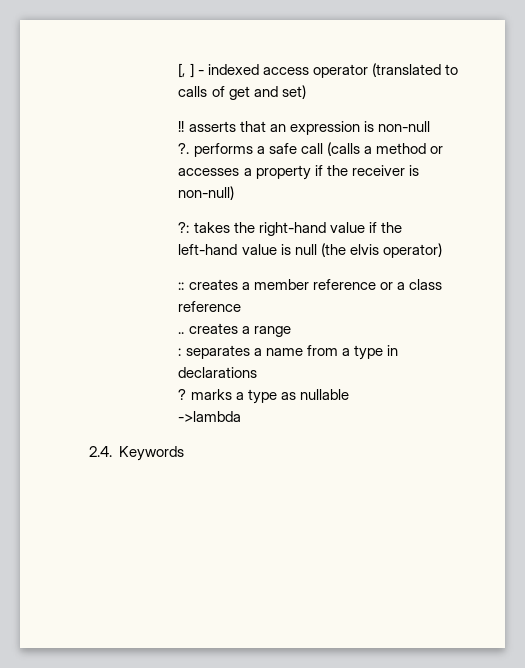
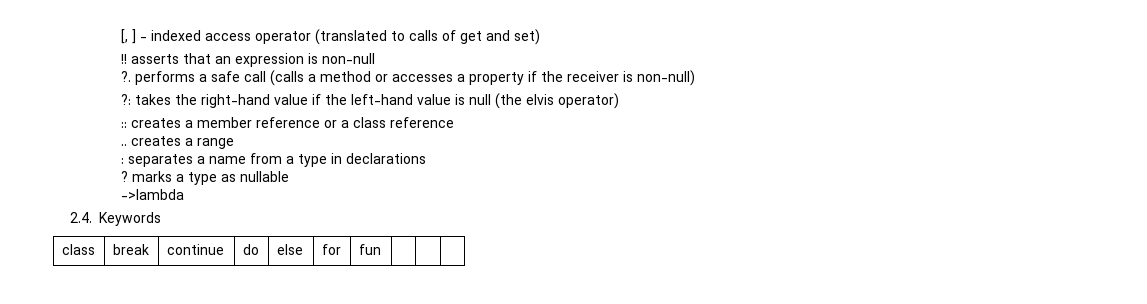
+ class | break | continue | do | else | for | fun | | |

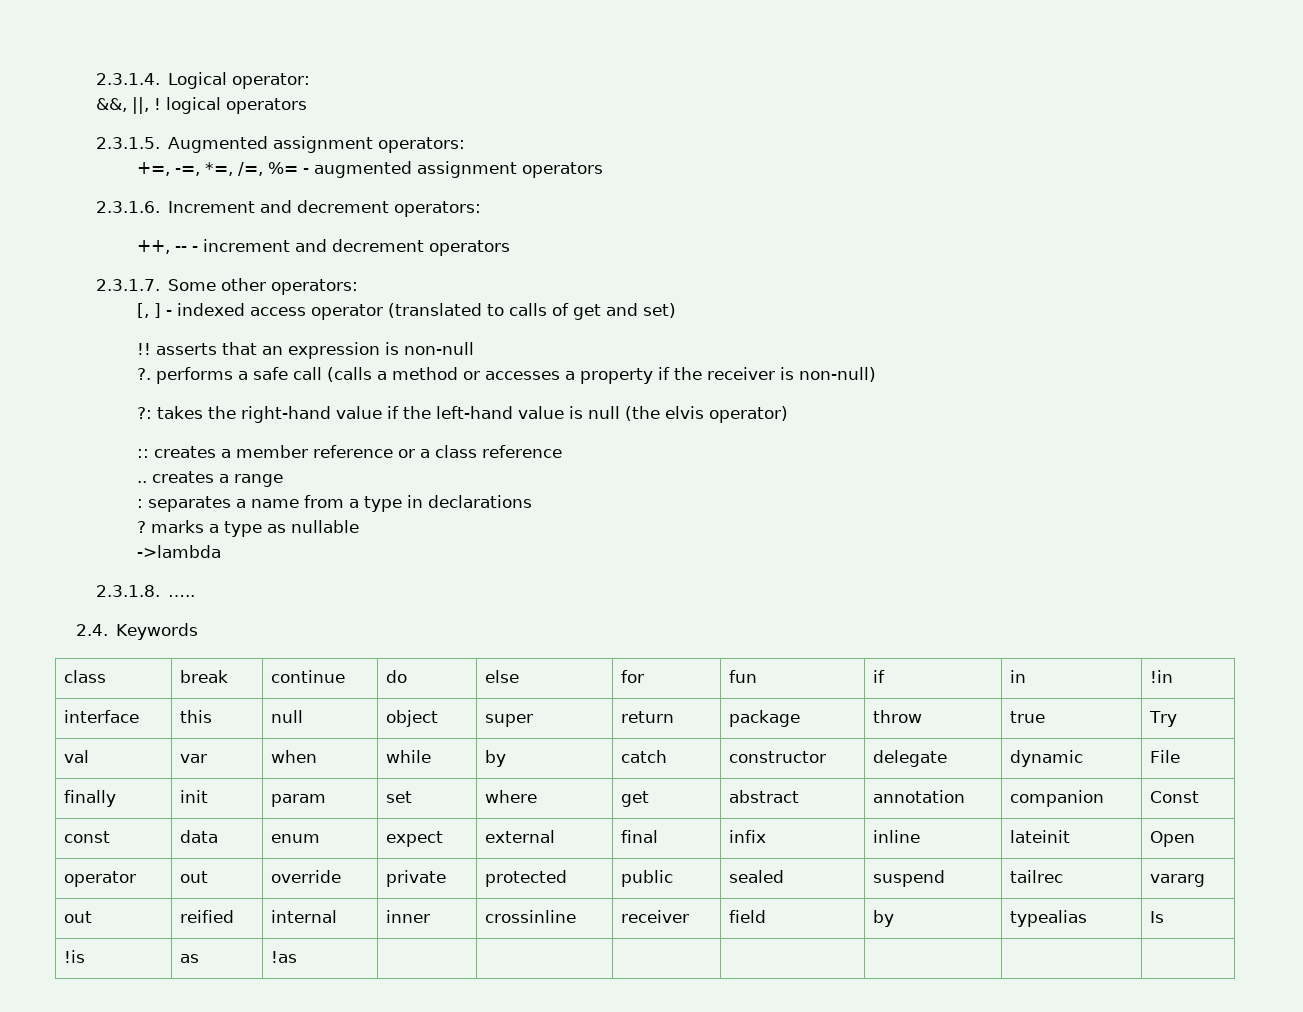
+ 2.3.1.4. Logical operator:
+ &&, ||, ! logical operators
+ 2.3.1.5. Augmented assignment operators:
+ +=, -=, *=, /=, %= - augmented assignment operators
+ 2.3.1.6. Increment and decrement operators:
+ ++, -- - increment and decrement operators
+ 2.3.1.7. Some other operators:
+ 2.3.1.8. …..
- class | break | continue | do | else | for | fun | | |
+ class | break | continue | do | else | for | fun | if | in | !in
+ interface | this | null | object | super | return | package | throw | true | Try
+ val | var | when | while | by | catch | constructor | delegate | dynamic | File
+ finally | init | param | set | where | get | abstract | annotation | companion | Const
+ const | data | enum | expect | external | final | infix | inline | lateinit | Open
+ operator | out | override | private | protected | public | sealed | suspend | tailrec | vararg
+ out | reified | internal | inner | crossinline | receiver | field | by | typealias | Is
+ !is | as | !as | | | | | | |

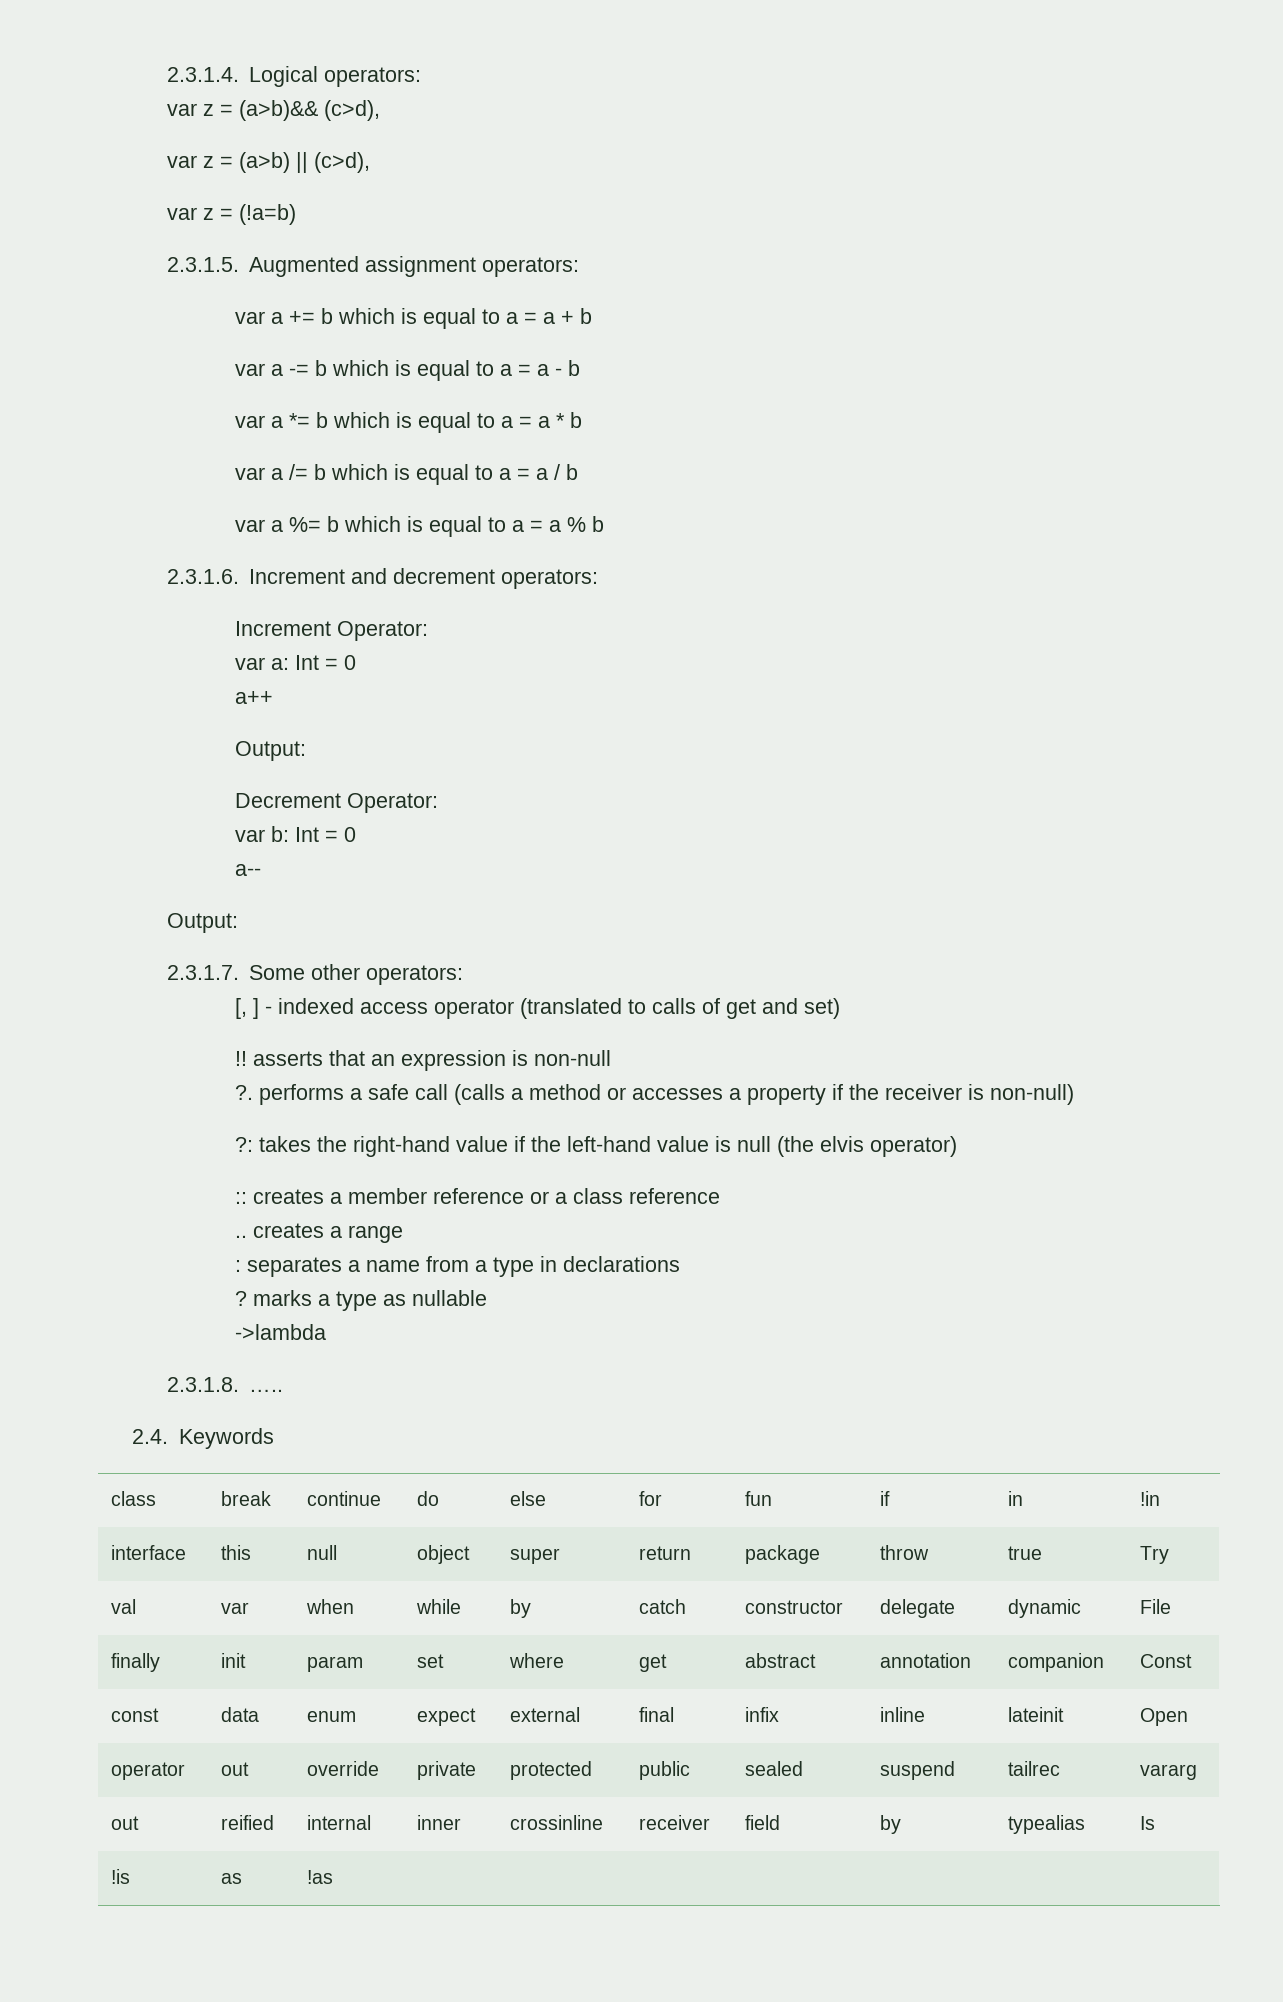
- 2.3.1.4. Logical operator:
- &&, ||, ! logical operators
+ 2.3.1.4. Logical operators:
+ var z = (a>b)&& (c>d),
+ var z = (a>b) || (c>d),
+ var z = (!a=b)
  2.3.1.5. Augmented assignment operators:
- +=, -=, *=, /=, %= - augmented assignment operators
+ var a += b which is equal to a = a + b
+ var a -= b which is equal to a = a - b
+ var a *= b which is equal to a = a * b
+ var a /= b which is equal to a = a / b
+ var a %= b which is equal to a = a % b
- ++, -- - increment and decrement operators
+ Increment Operator:
+ var a: Int = 0
+ a++
+ Output:
+ Decrement Operator:
+ var b: Int = 0
+ a--
+ Output:

